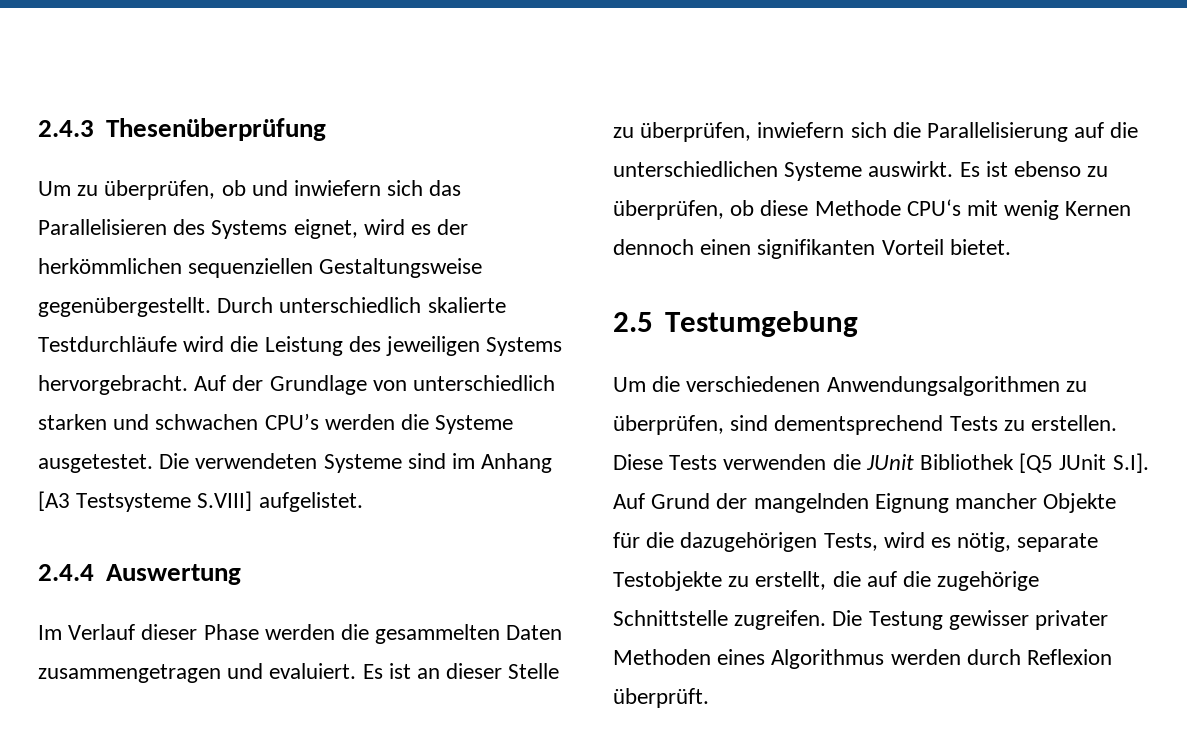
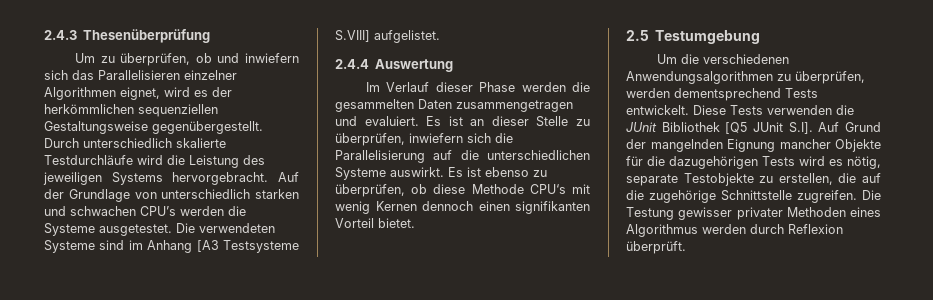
- Um zu überprüfen, ob und inwiefern sich das Parallelisieren des Systems eignet, wird es der herkömmlichen sequenziellen Gestaltungsweise gegenübergestellt.
+ Um zu überprüfen, ob und inwiefern sich das Parallelisieren einzelner Algorithmen eignet, wird es der herkömmlichen sequenziellen Gestaltungsweise gegenübergestellt.
- Um die verschiedenen Anwendungsalgorithmen zu überprüfen, sind dementsprechend Tests zu erstellen.
+ Um die verschiedenen Anwendungsalgorithmen zu überprüfen, werden dementsprechend Tests entwickelt.
- Diese Tests verwenden die JUnit Bibliothek [Q5 JUnit S.I]. Auf Grund der mangelnden Eignung mancher Objekte für die dazugehörigen Tests, wird es nötig, separate Testobjekte zu erstellt, die auf die zugehörige Schnittstelle zugreifen.
+ Diese Tests verwenden die JUnit Bibliothek [Q5 JUnit S.I]. Auf Grund der mangelnden Eignung mancher Objekte für die dazugehörigen Tests wird es nötig, separate Testobjekte zu erstellen, die auf die zugehörige Schnittstelle zugreifen.

